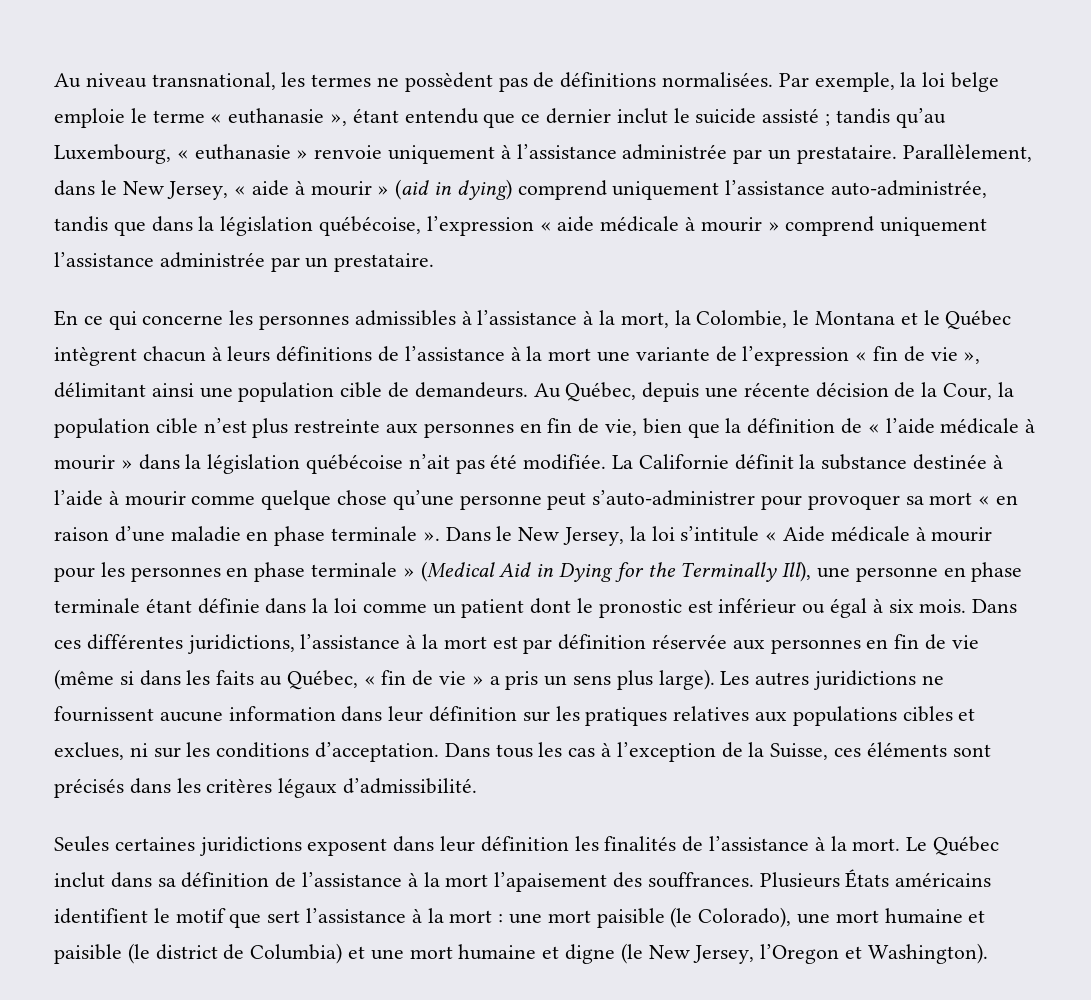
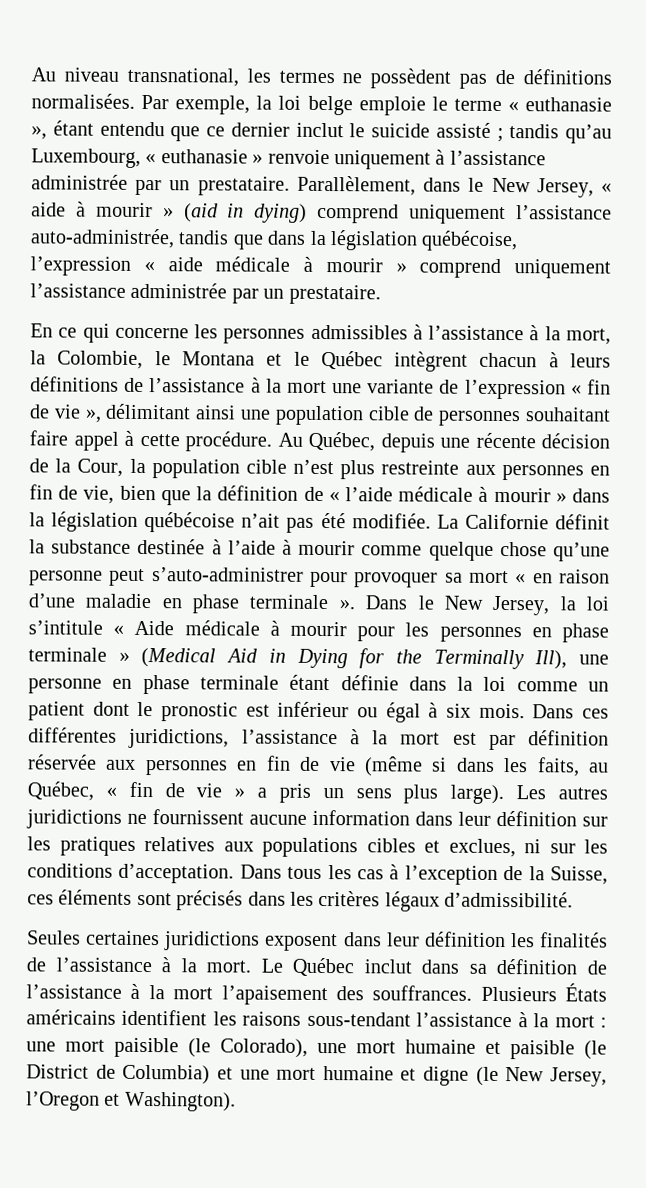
- En ce qui concerne les personnes admissibles à l’assistance à la mort, la Colombie, le Montana et le Québec intègrent chacun à leurs définitions de l’assistance à la mort une variante de l’expression « fin de vie », délimitant ainsi une population cible de demandeurs.
+ En ce qui concerne les personnes admissibles à l’assistance à la mort, la Colombie, le Montana et le Québec intègrent chacun à leurs définitions de l’assistance à la mort une variante de l’expression « fin de vie », délimitant ainsi une population cible de personnes souhaitant faire appel à cette procédure.
- Dans ces différentes juridictions, l’assistance à la mort est par définition réservée aux personnes en fin de vie (même si dans les faits au Québec, « fin de vie » a pris un sens plus large).
+ Dans ces différentes juridictions, l’assistance à la mort est par définition réservée aux personnes en fin de vie (même si dans les faits, au Québec, « fin de vie » a pris un sens plus large).
- Plusieurs États américains identifient le motif que sert l’assistance à la mort : une mort paisible (le Colorado), une mort humaine et paisible (le district de Columbia) et une mort humaine et digne (le New Jersey, l’Oregon et Washington).
+ Plusieurs États américains identifient les raisons sous-tendant l’assistance à la mort : une mort paisible (le Colorado), une mort humaine et paisible (le District de Columbia) et une mort humaine et digne (le New Jersey, l’Oregon et Washington).

